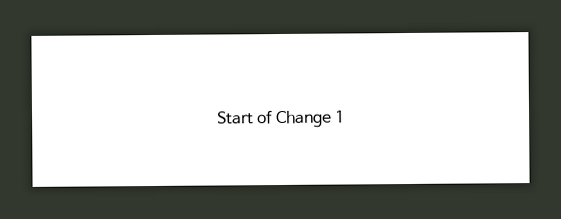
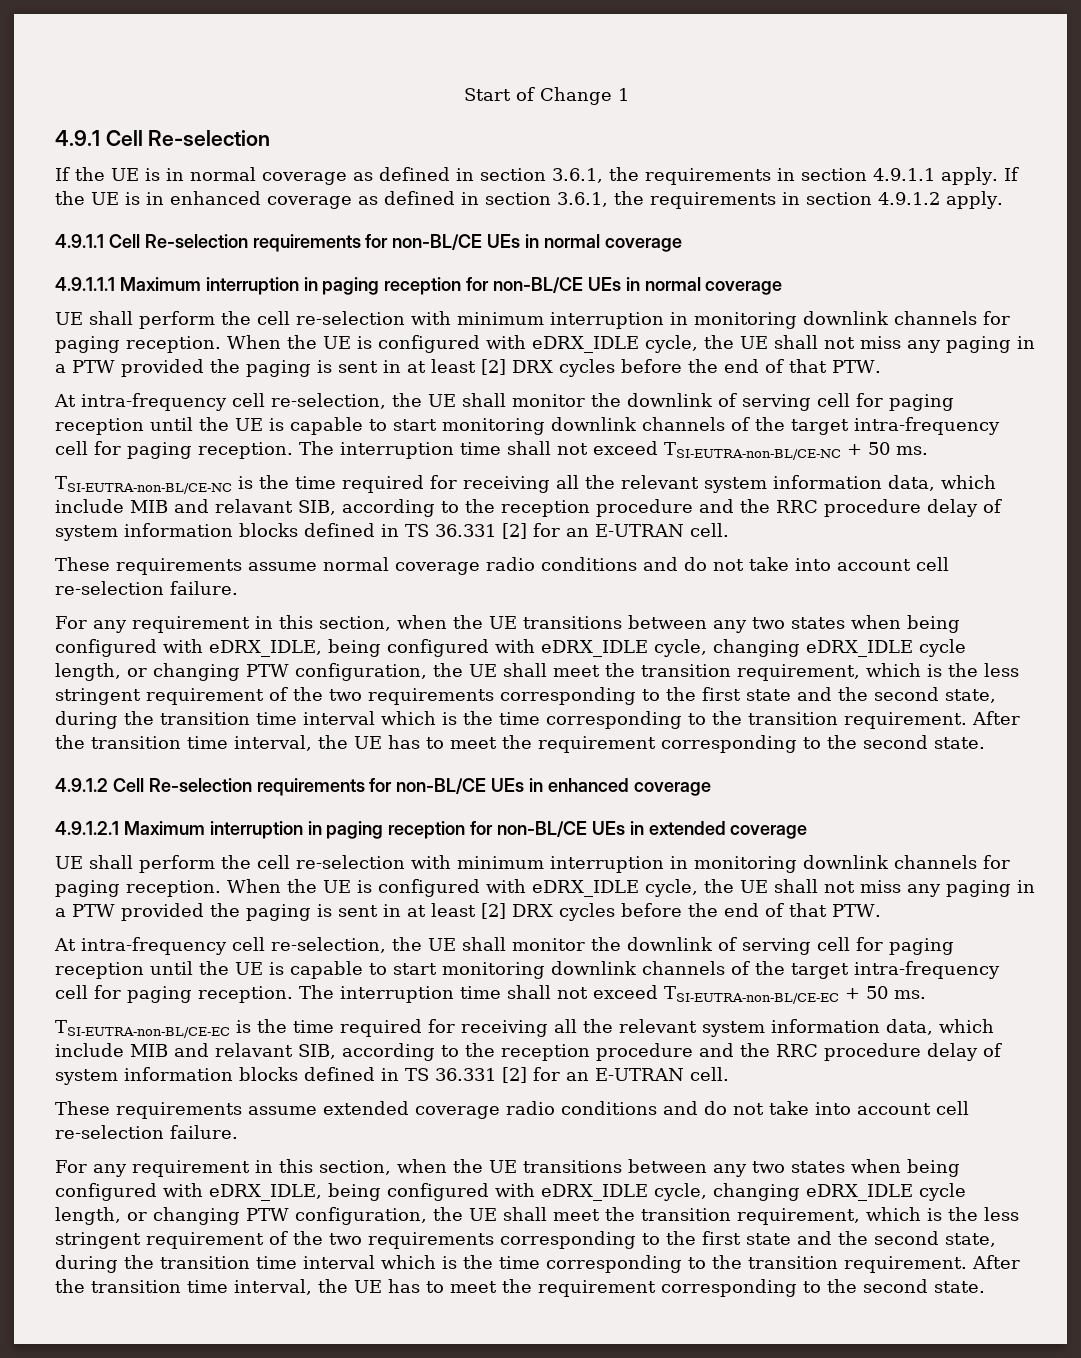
+ 4.9.1 Cell Re-selection
+ If the UE is in normal coverage as defined in section 3.6.1, the requirements in section 4.9.1.1 apply. If the UE is in enhanced coverage as defined in section 3.6.1, the requirements in section 4.9.1.2 apply.
+ 4.9.1.1 Cell Re-selection requirements for non-BL/CE UEs in normal coverage
+ 4.9.1.1.1 Maximum interruption in paging reception for non-BL/CE UEs in normal coverage
+ UE shall perform the cell re-selection with minimum interruption in monitoring downlink channels for paging reception. When the UE is configured with eDRX_IDLE cycle, the UE shall not miss any paging in a PTW provided the paging is sent in at least [2] DRX cycles before the end of that PTW.
+ At intra-frequency cell re-selection, the UE shall monitor the downlink of serving cell for paging reception until the UE is capable to start monitoring downlink channels of the target intra-frequency cell for paging reception. The interruption time shall not exceed TSI-EUTRA-non-BL/CE-NC + 50 ms.
+ TSI-EUTRA-non-BL/CE-NC is the time required for receiving all the relevant system information data, which include MIB and relavant SIB, according to the reception procedure and the RRC procedure delay of system information blocks defined in TS 36.331 [2] for an E-UTRAN cell.
+ These requirements assume normal coverage radio conditions and do not take into account cell re-selection failure.
+ For any requirement in this section, when the UE transitions between any two states when being configured with eDRX_IDLE, being configured with eDRX_IDLE cycle, changing eDRX_IDLE cycle length, or changing PTW configuration, the UE shall meet the transition requirement, which is the less stringent requirement of the two requirements corresponding to the first state and the second state, during the transition time interval which is the time corresponding to the transition requirement. After the transition time interval, the UE has to meet the requirement corresponding to the second state.
+ 4.9.1.2 Cell Re-selection requirements for non-BL/CE UEs in enhanced coverage
+ 4.9.1.2.1 Maximum interruption in paging reception for non-BL/CE UEs in extended coverage
+ UE shall perform the cell re-selection with minimum interruption in monitoring downlink channels for paging reception. When the UE is configured with eDRX_IDLE cycle, the UE shall not miss any paging in a PTW provided the paging is sent in at least [2] DRX cycles before the end of that PTW.
+ At intra-frequency cell re-selection, the UE shall monitor the downlink of serving cell for paging reception until the UE is capable to start monitoring downlink channels of the target intra-frequency cell for paging reception. The interruption time shall not exceed TSI-EUTRA-non-BL/CE-EC + 50 ms.
+ TSI-EUTRA-non-BL/CE-EC is the time required for receiving all the relevant system information data, which include MIB and relavant SIB, according to the reception procedure and the RRC procedure delay of system information blocks defined in TS 36.331 [2] for an E-UTRAN cell.
+ These requirements assume extended coverage radio conditions and do not take into account cell re-selection failure.
+ For any requirement in this section, when the UE transitions between any two states when being configured with eDRX_IDLE, being configured with eDRX_IDLE cycle, changing eDRX_IDLE cycle length, or changing PTW configuration, the UE shall meet the transition requirement, which is the less stringent requirement of the two requirements corresponding to the first state and the second state, during the transition time interval which is the time corresponding to the transition requirement. After the transition time interval, the UE has to meet the requirement corresponding to the second state.

